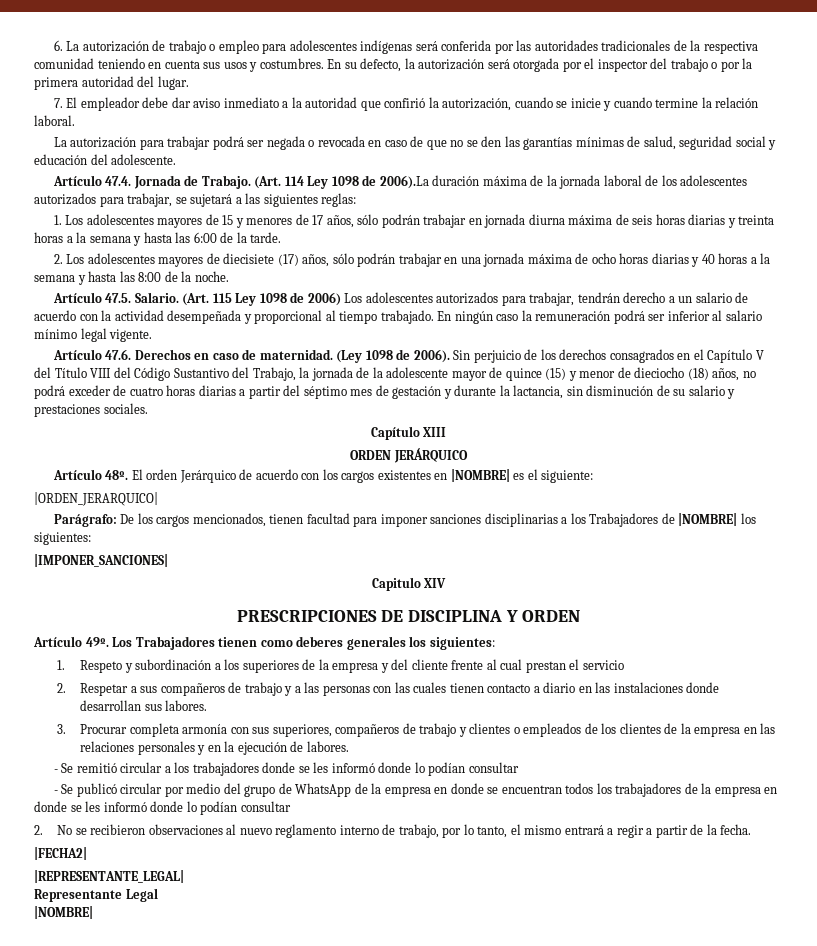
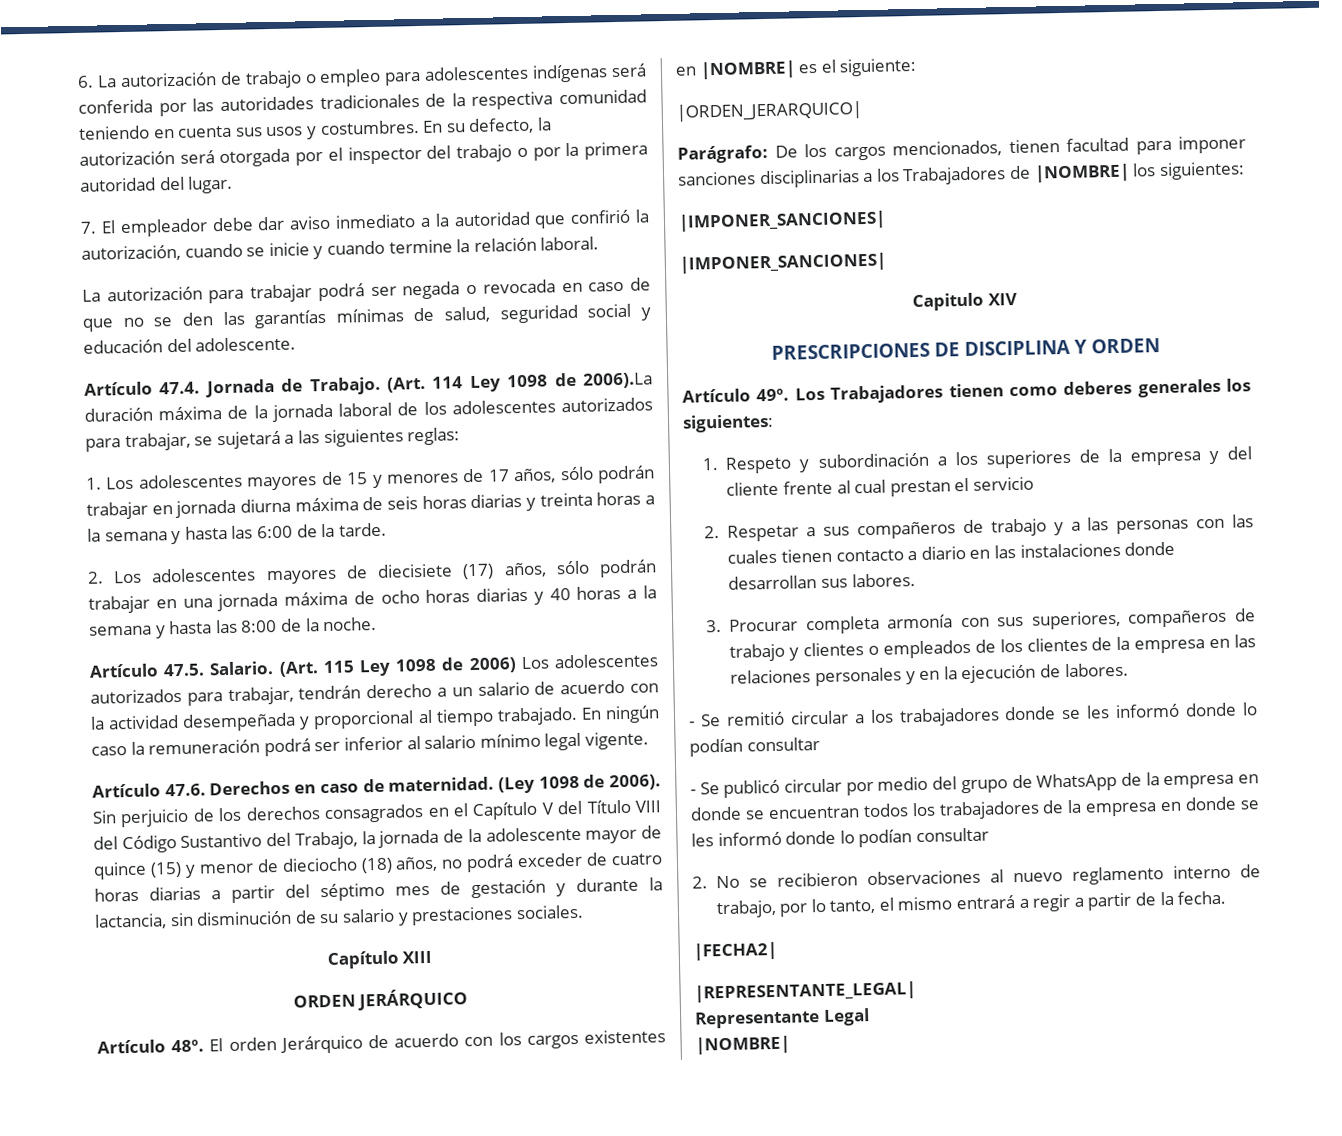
  Parágrafo: De los cargos mencionados, tienen facultad para imponer sanciones disciplinarias a los Trabajadores de |NOMBRE| los siguientes:
+ |IMPONER_SANCIONES|

